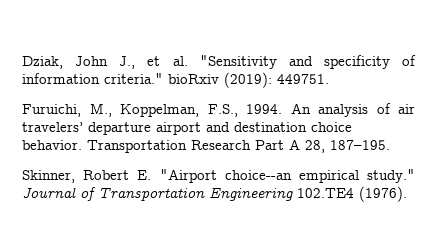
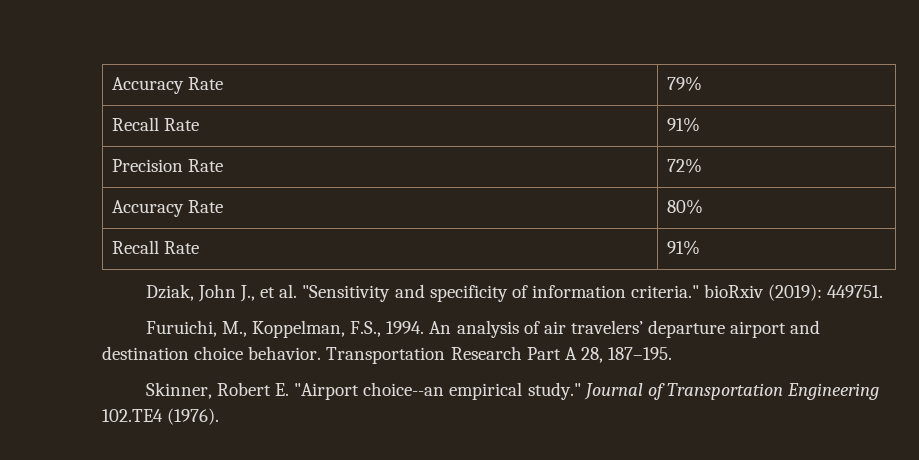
+ Accuracy Rate | 79%
+ Recall Rate | 91%
+ Precision Rate | 72%
+ Accuracy Rate | 80%
+ Recall Rate | 91%

